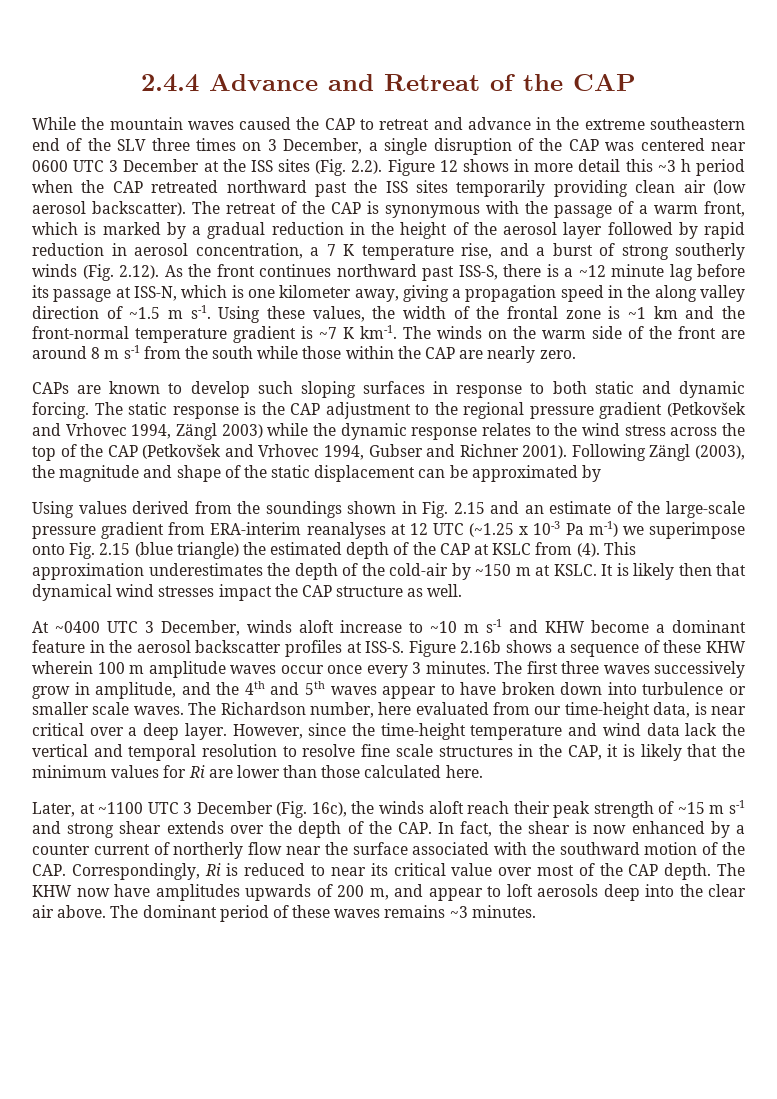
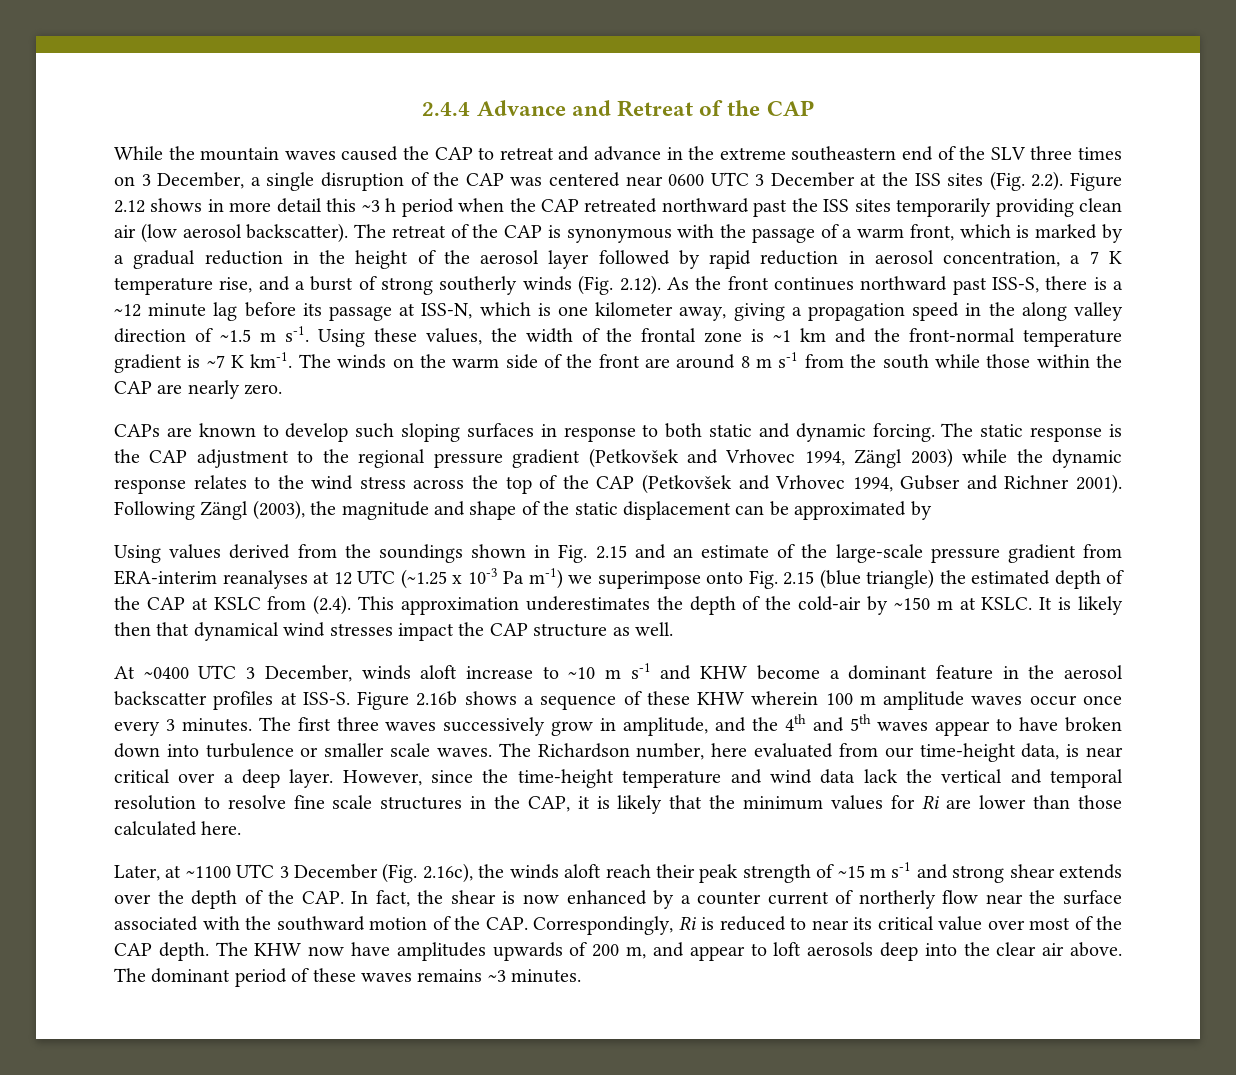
- While the mountain waves caused the CAP to retreat and advance in the extreme southeastern end of the SLV three times on 3 December, a single disruption of the CAP was centered near 0600 UTC 3 December at the ISS sites (Fig. 2.2). Figure 12 shows in more detail this ~3 h period when the CAP retreated northward past the ISS sites temporarily providing clean air (low aerosol backscatter).
+ While the mountain waves caused the CAP to retreat and advance in the extreme southeastern end of the SLV three times on 3 December, a single disruption of the CAP was centered near 0600 UTC 3 December at the ISS sites (Fig. 2.2). Figure 2.12 shows in more detail this ~3 h period when the CAP retreated northward past the ISS sites temporarily providing clean air (low aerosol backscatter).
- Using values derived from the soundings shown in Fig. 2.15 and an estimate of the large-scale pressure gradient from ERA-interim reanalyses at 12 UTC (~1.25 x 10-3 Pa m-1) we superimpose onto Fig. 2.15 (blue triangle) the estimated depth of the CAP at KSLC from (4). This approximation underestimates the depth of the cold-air by ~150 m at KSLC.
+ Using values derived from the soundings shown in Fig. 2.15 and an estimate of the large-scale pressure gradient from ERA-interim reanalyses at 12 UTC (~1.25 x 10-3 Pa m-1) we superimpose onto Fig. 2.15 (blue triangle) the estimated depth of the CAP at KSLC from (2.4). This approximation underestimates the depth of the cold-air by ~150 m at KSLC.
- Later, at ~1100 UTC 3 December (Fig. 16c), the winds aloft reach their peak strength of ~15 m s-1 and strong shear extends over the depth of the CAP. In fact, the shear is now enhanced by a counter current of northerly flow near the surface associated with the southward motion of the CAP. Correspondingly, Ri is reduced to near its critical value over most of the CAP depth.
+ Later, at ~1100 UTC 3 December (Fig. 2.16c), the winds aloft reach their peak strength of ~15 m s-1 and strong shear extends over the depth of the CAP. In fact, the shear is now enhanced by a counter current of northerly flow near the surface associated with the southward motion of the CAP. Correspondingly, Ri is reduced to near its critical value over most of the CAP depth.

